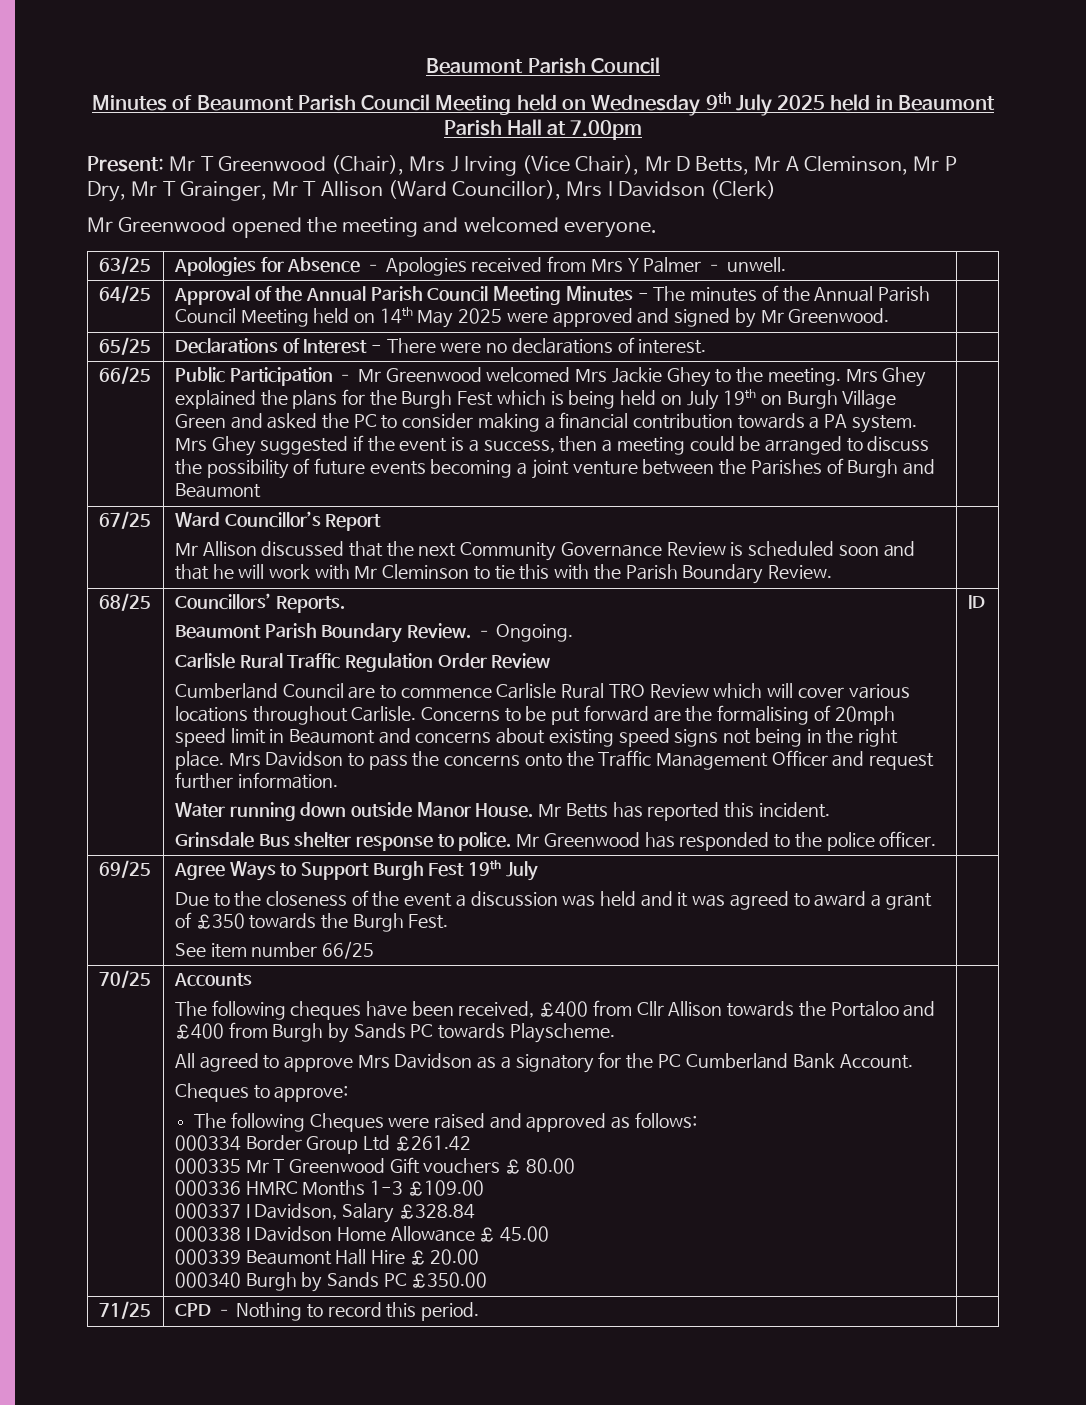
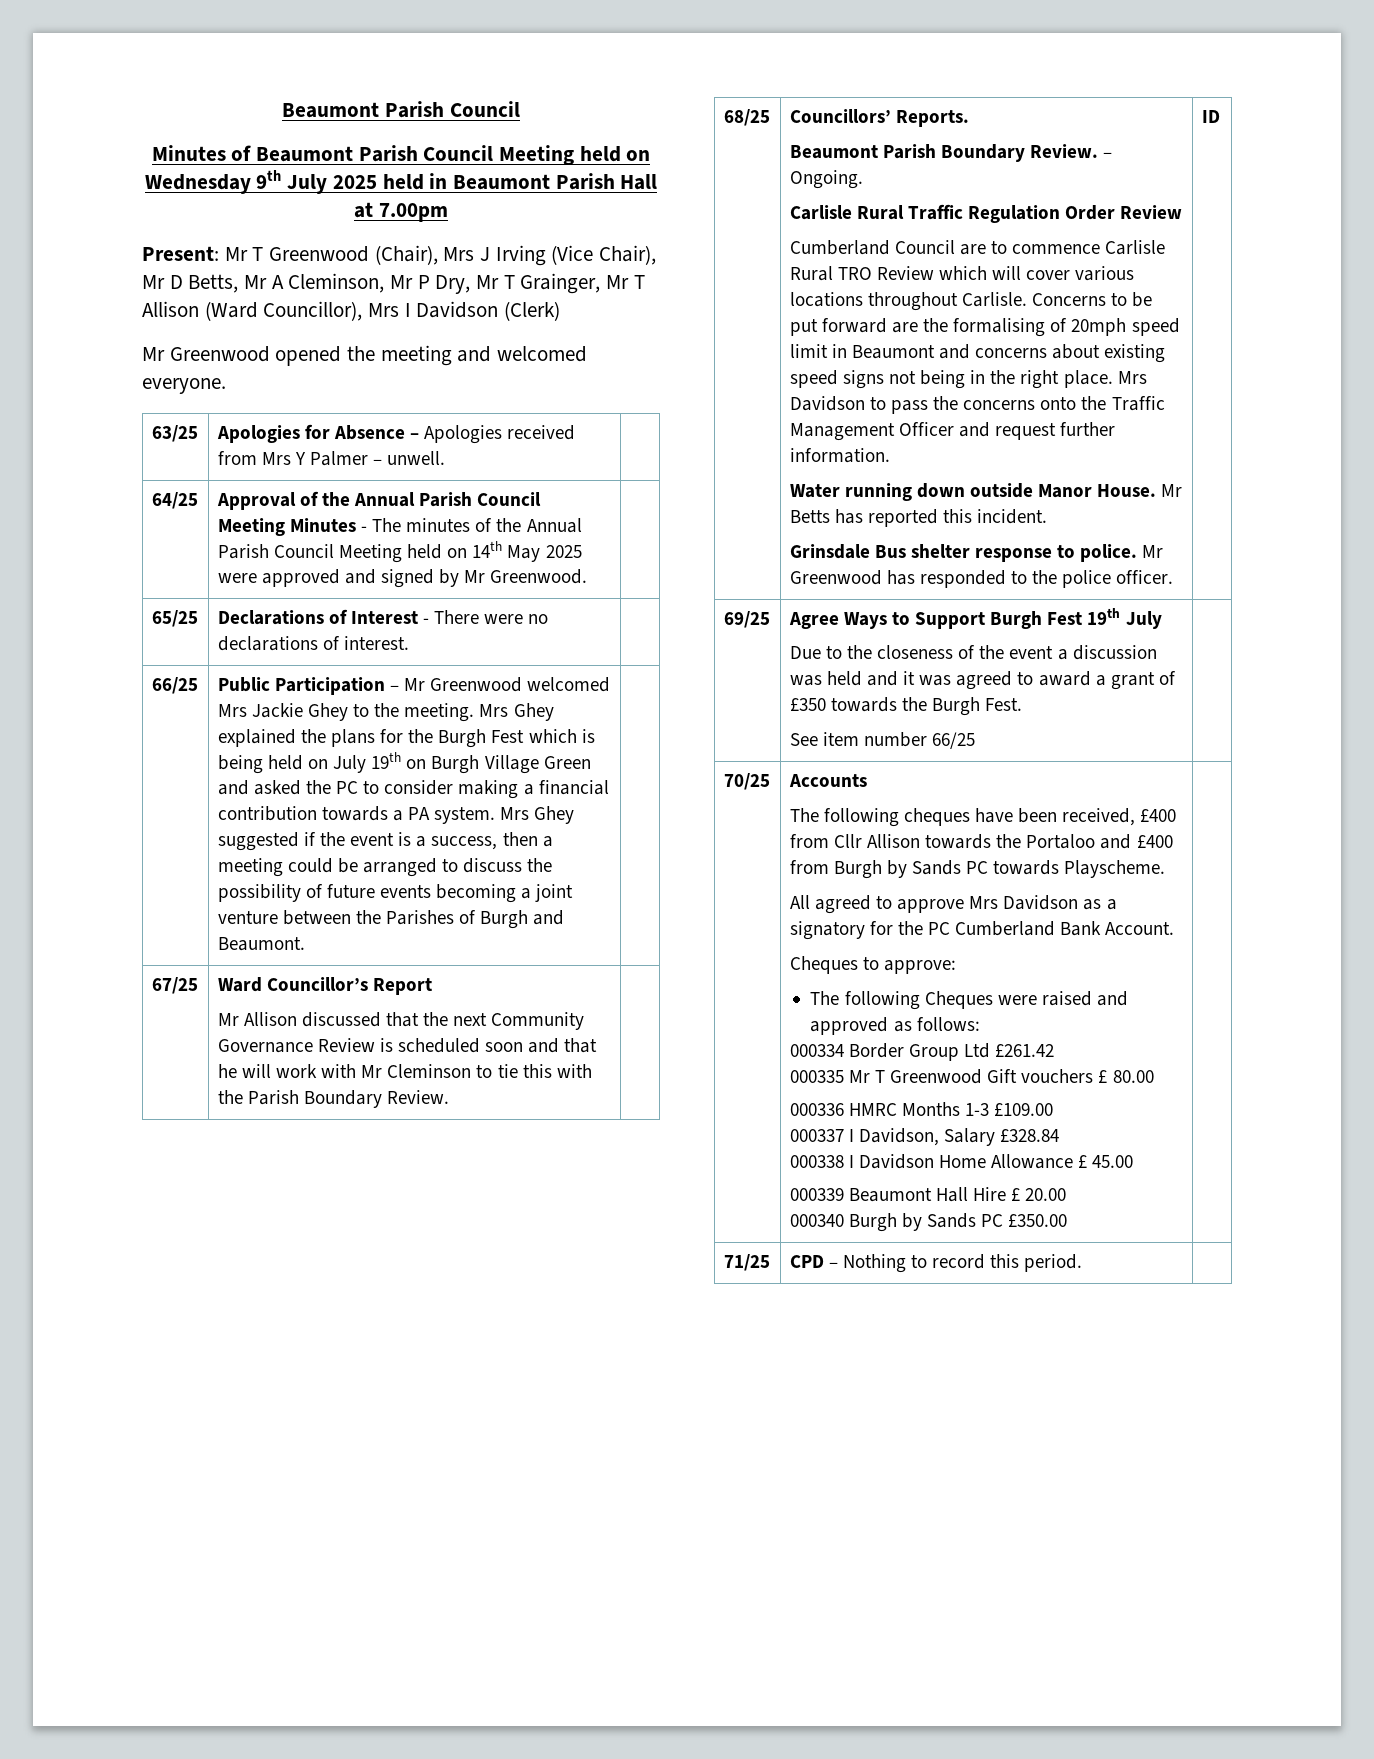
- Mrs Ghey suggested if the event is a success, then a meeting could be arranged to discuss the possibility of future events becoming a joint venture between the Parishes of Burgh and Beaumont
+ Mrs Ghey suggested if the event is a success, then a meeting could be arranged to discuss the possibility of future events becoming a joint venture between the Parishes of Burgh and Beaumont.

